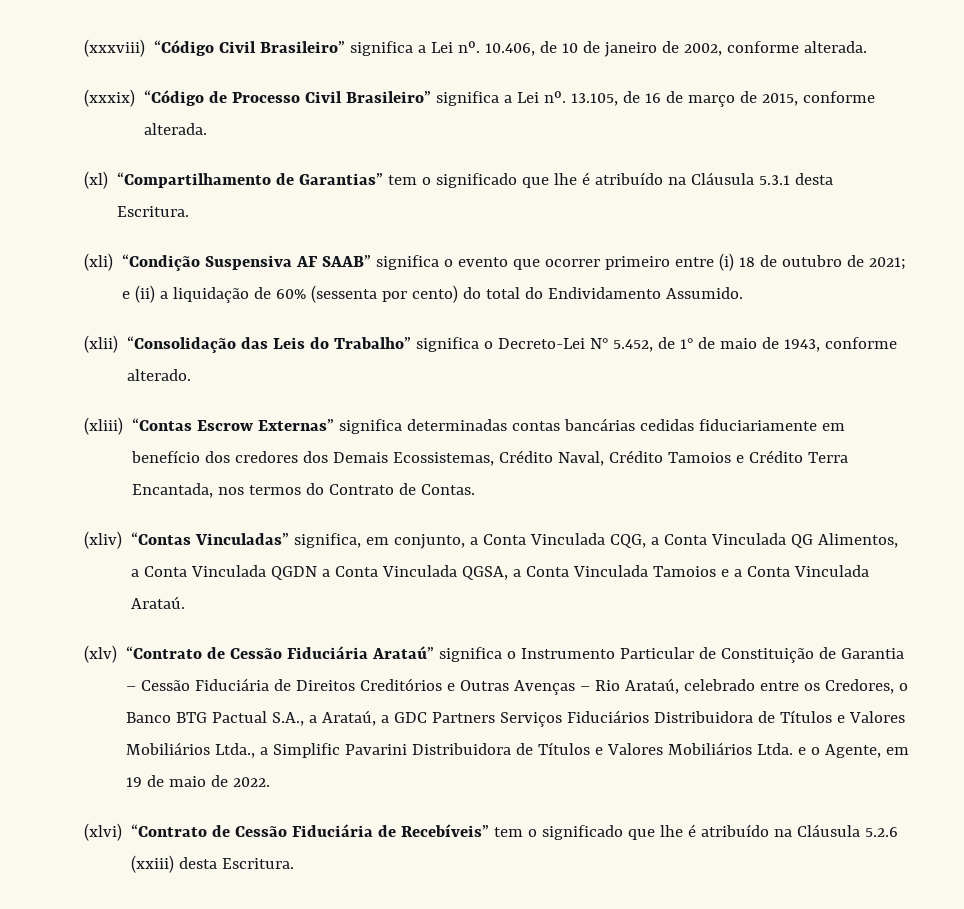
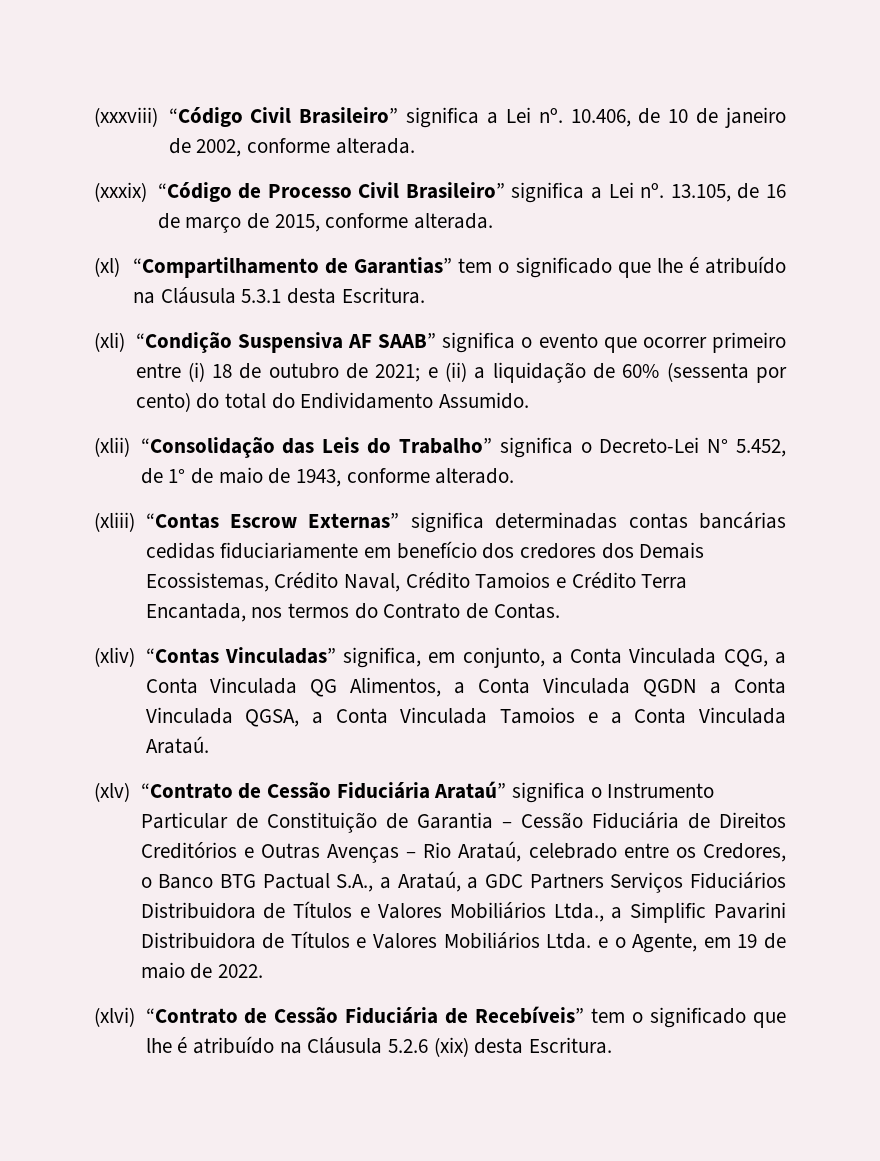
- (xlvi) “Contrato de Cessão Fiduciária de Recebíveis” tem o significado que lhe é atribuído na Cláusula 5.2.6 (xxiii) desta Escritura.
+ (xlvi) “Contrato de Cessão Fiduciária de Recebíveis” tem o significado que lhe é atribuído na Cláusula 5.2.6 (xix) desta Escritura.

